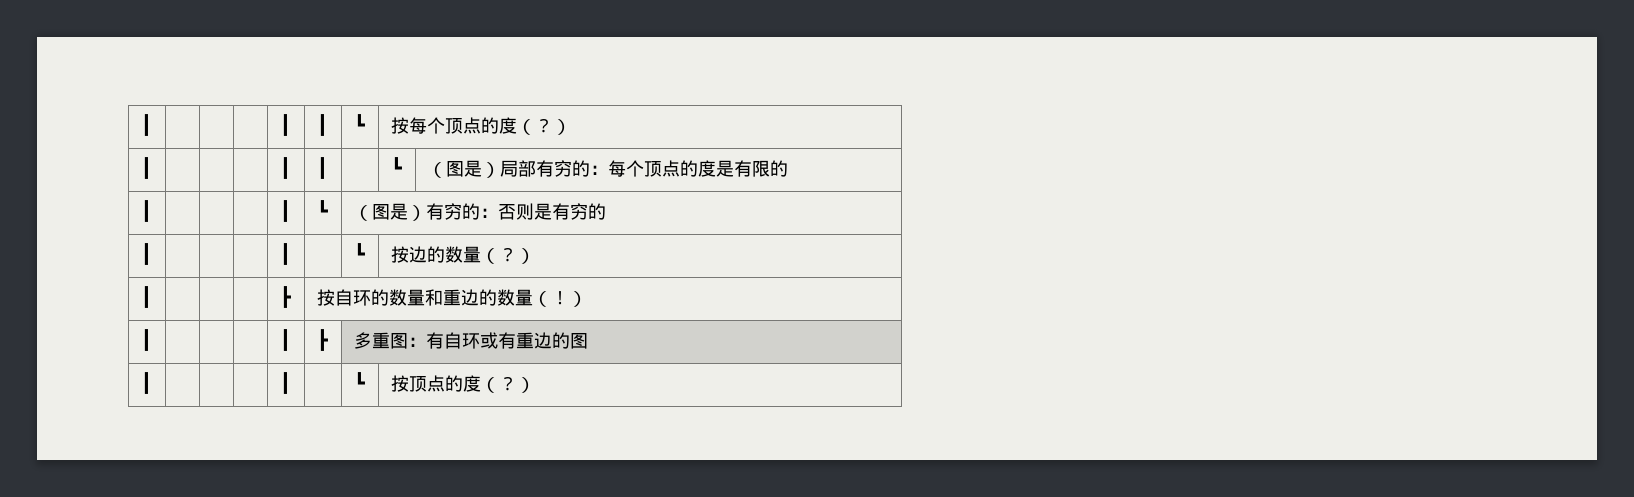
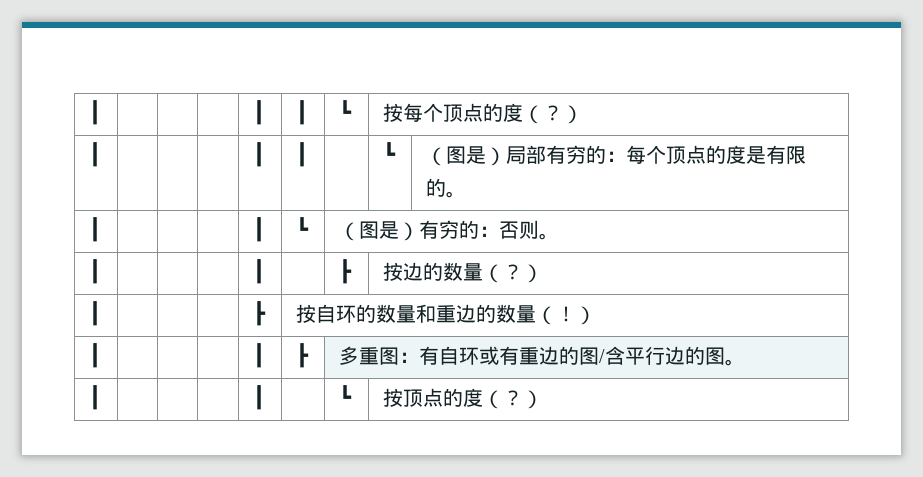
- ┃ | | | | ┃ | ┃ | | ┗ | （图是）局部有穷的：每个顶点的度是有限的
+ ┃ | | | | ┃ | ┃ | | ┗ | （图是）局部有穷的：每个顶点的度是有限的。
- ┃ | | | | ┃ | ┗ | （图是）有穷的：否则是有穷的
- ┃ | | | | ┃ | | ┗ | 按边的数量（？）
+ ┃ | | | | ┃ | ┗ | （图是）有穷的：否则。
+ ┃ | | | | ┃ | | ┣ | 按边的数量（？）
- ┃ | | | | ┃ | ┣ | 多重图：有自环或有重边的图
+ ┃ | | | | ┃ | ┣ | 多重图：有自环或有重边的图/含平行边的图。

